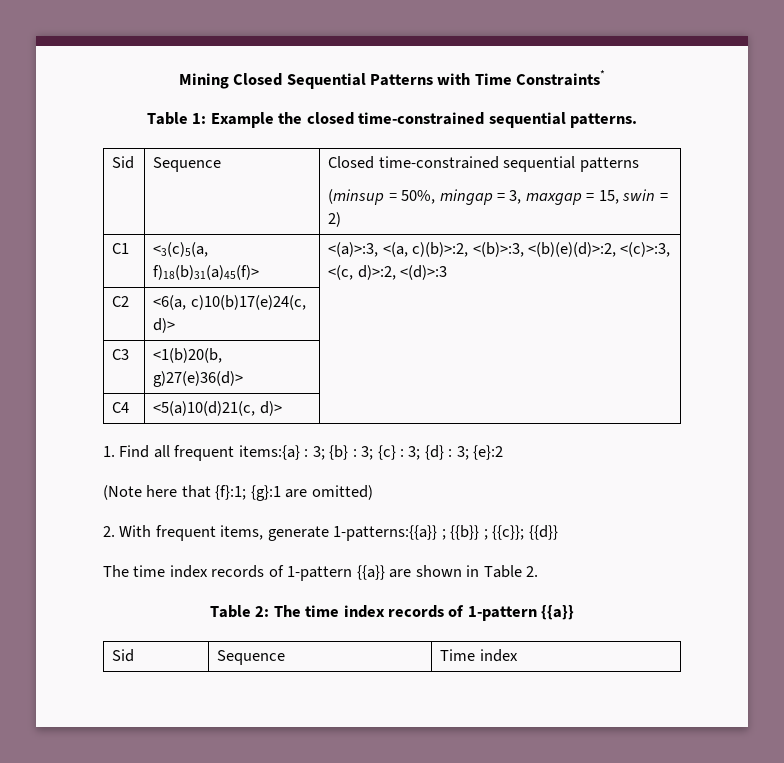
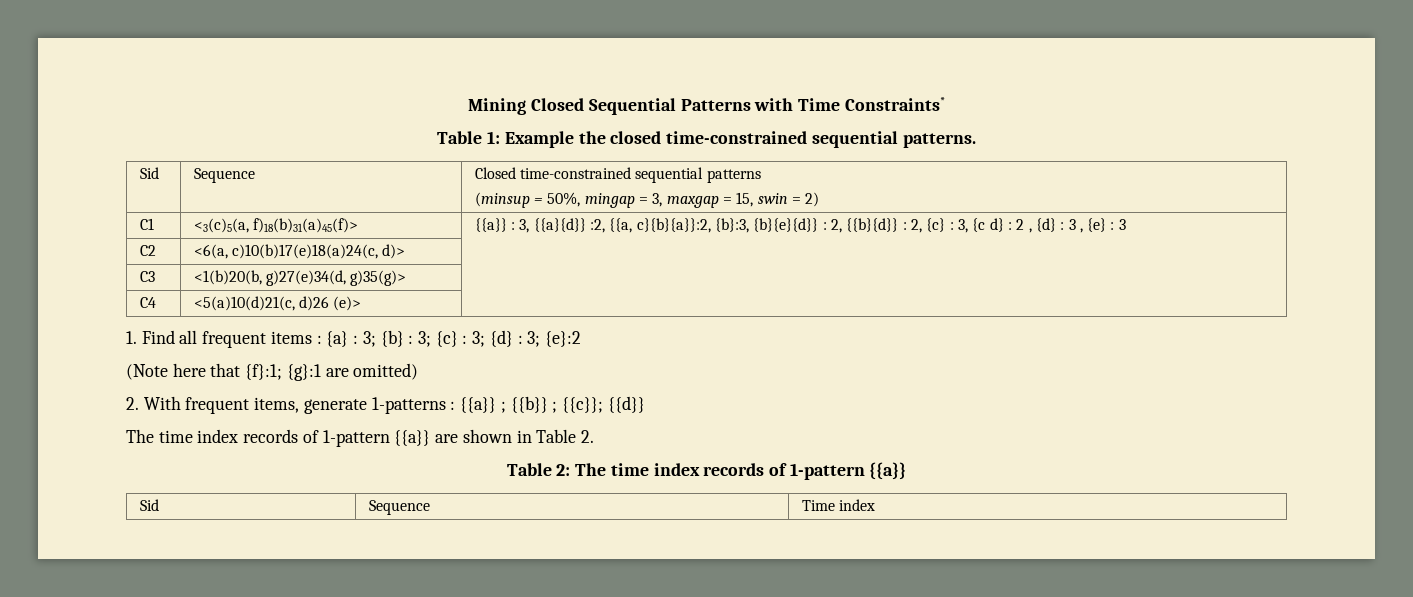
- C1 | <3(c)5(a, f)18(b)31(a)45(f)> | <(a)>:3, <(a, c)(b)>:2, <(b)>:3, <(b)(e)(d)>:2, <(c)>:3, <(c, d)>:2, <(d)>:3
+ C1 | <3(c)5(a, f)18(b)31(a)45(f)> | {{a}} : 3, {{a}{d}} :2, {{a, c}{b}{a}}:2, {b}:3, {b}{e}{d}} : 2, {{b}{d}} : 2, {c} : 3, {c d} : 2 , {d} : 3 , {e} : 3
- C2 | <6(a, c)10(b)17(e)24(c, d)> |
+ C2 | <6(a, c)10(b)17(e)18(a)24(c, d)> |
- C3 | <1(b)20(b, g)27(e)36(d)> |
+ C3 | <1(b)20(b, g)27(e)34(d, g)35(g)> |
- C4 | <5(a)10(d)21(c, d)> |
+ C4 | <5(a)10(d)21(c, d)26 (e)> |
- 1. Find all frequent items:{a} : 3; {b} : 3; {c} : 3; {d} : 3; {e}:2
+ 1. Find all frequent items : {a} : 3; {b} : 3; {c} : 3; {d} : 3; {e}:2
- 2. With frequent items, generate 1-patterns:{{a}} ; {{b}} ; {{c}}; {{d}}
+ 2. With frequent items, generate 1-patterns : {{a}} ; {{b}} ; {{c}}; {{d}}

